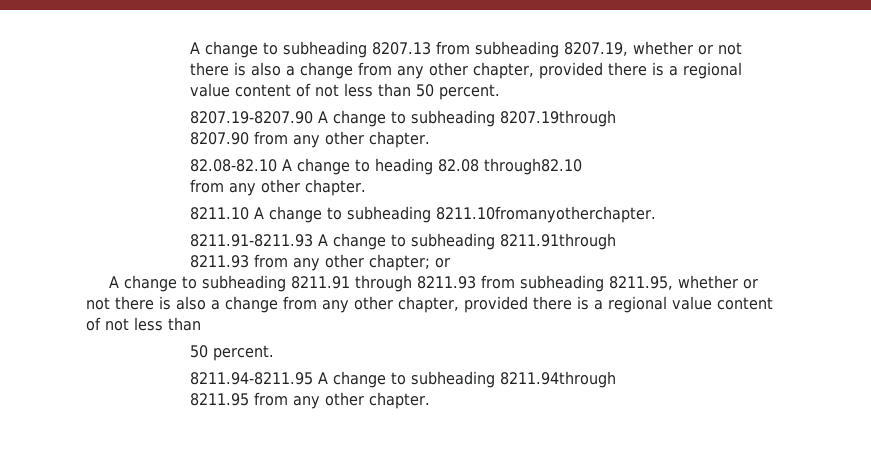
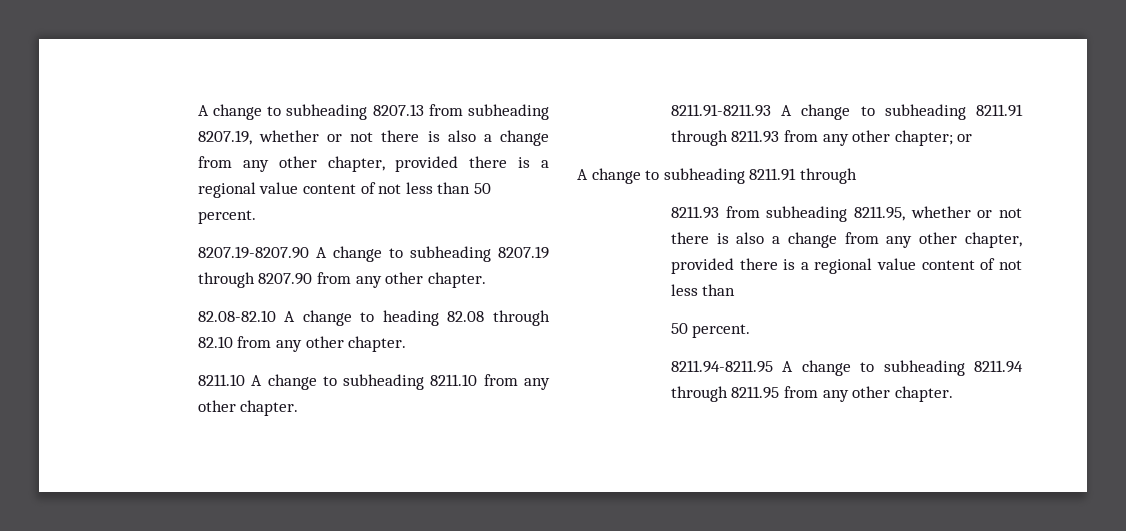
- 8207.19-8207.90 A change to subheading 8207.19through
- 8207.90 from any other chapter.
+ 8207.19-8207.90 A change to subheading 8207.19 through 8207.90 from any other chapter.
- 82.08-82.10 A change to heading 82.08 through82.10
- from any other chapter.
+ 82.08-82.10 A change to heading 82.08 through 82.10 from any other chapter.
- 8211.10 A change to subheading 8211.10fromanyotherchapter.
+ 8211.10 A change to subheading 8211.10 from any other chapter.
- 8211.91-8211.93 A change to subheading 8211.91through
- 8211.93 from any other chapter; or
- A change to subheading 8211.91 through 8211.93 from subheading 8211.95, whether or not there is also a change from any other chapter, provided there is a regional value content of not less than
+ 8211.91-8211.93 A change to subheading 8211.91 through 8211.93 from any other chapter; or
+ A change to subheading 8211.91 through
+ 8211.93 from subheading 8211.95, whether or not there is also a change from any other chapter, provided there is a regional value content of not less than
- 8211.94-8211.95 A change to subheading 8211.94through
- 8211.95 from any other chapter.
+ 8211.94-8211.95 A change to subheading 8211.94 through 8211.95 from any other chapter.

